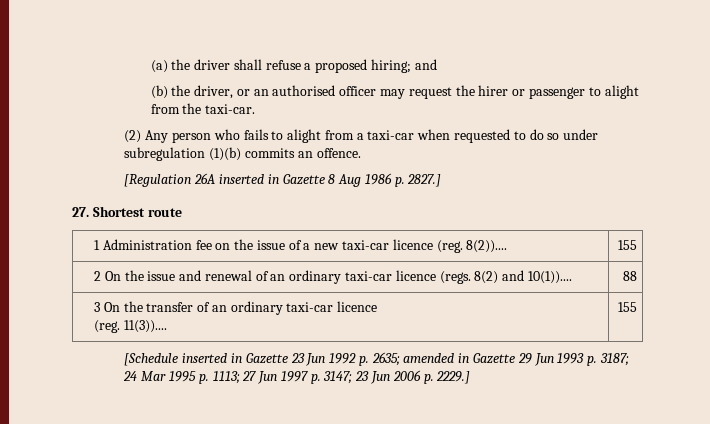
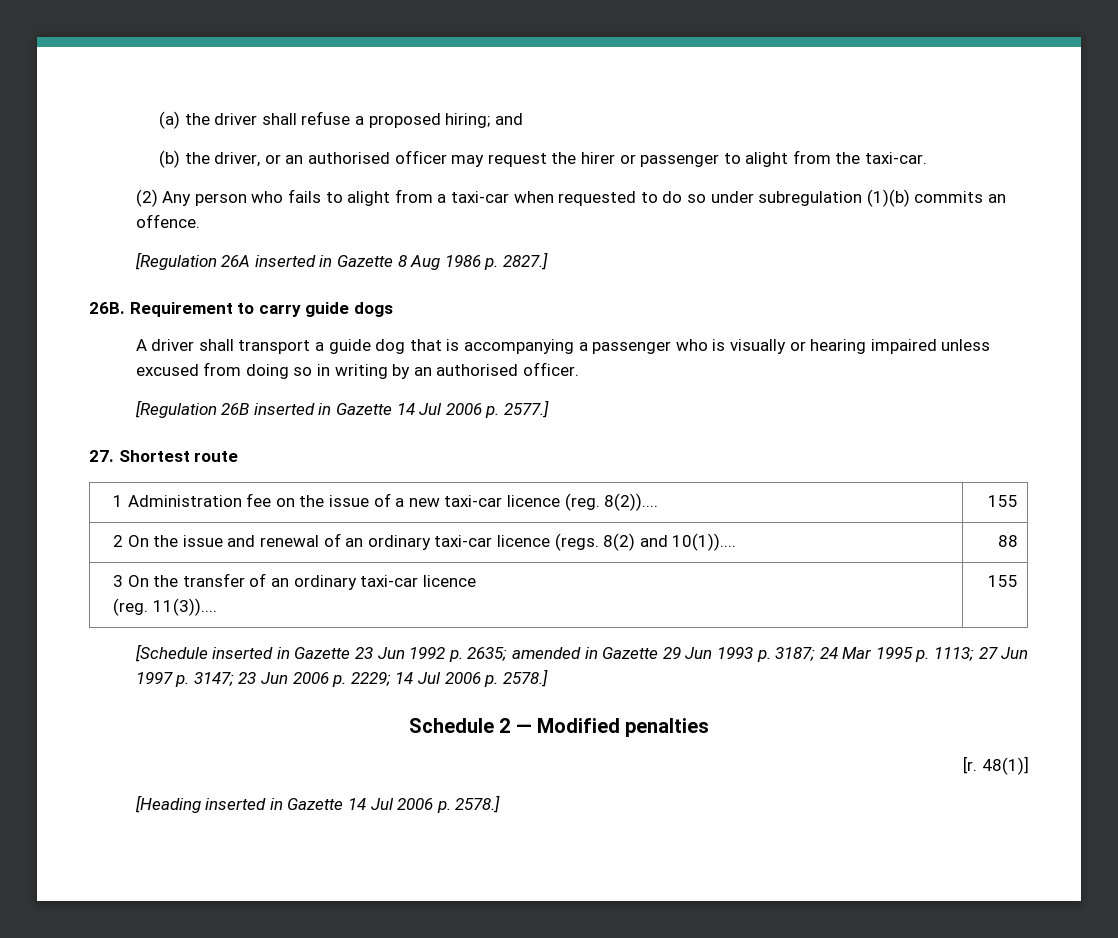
+ 26B. Requirement to carry guide dogs
+ A driver shall transport a guide dog that is accompanying a passenger who is visually or hearing impaired unless excused from doing so in writing by an authorised officer.
+ [Regulation 26B inserted in Gazette 14 Jul 2006 p. 2577.]
- [Schedule inserted in Gazette 23 Jun 1992 p. 2635; amended in Gazette 29 Jun 1993 p. 3187; 24 Mar 1995 p. 1113; 27 Jun 1997 p. 3147; 23 Jun 2006 p. 2229.]
+ [Schedule inserted in Gazette 23 Jun 1992 p. 2635; amended in Gazette 29 Jun 1993 p. 3187; 24 Mar 1995 p. 1113; 27 Jun 1997 p. 3147; 23 Jun 2006 p. 2229; 14 Jul 2006 p. 2578.]
+ Schedule 2 — Modified penalties
+ [r. 48(1)]
+ [Heading inserted in Gazette 14 Jul 2006 p. 2578.]

